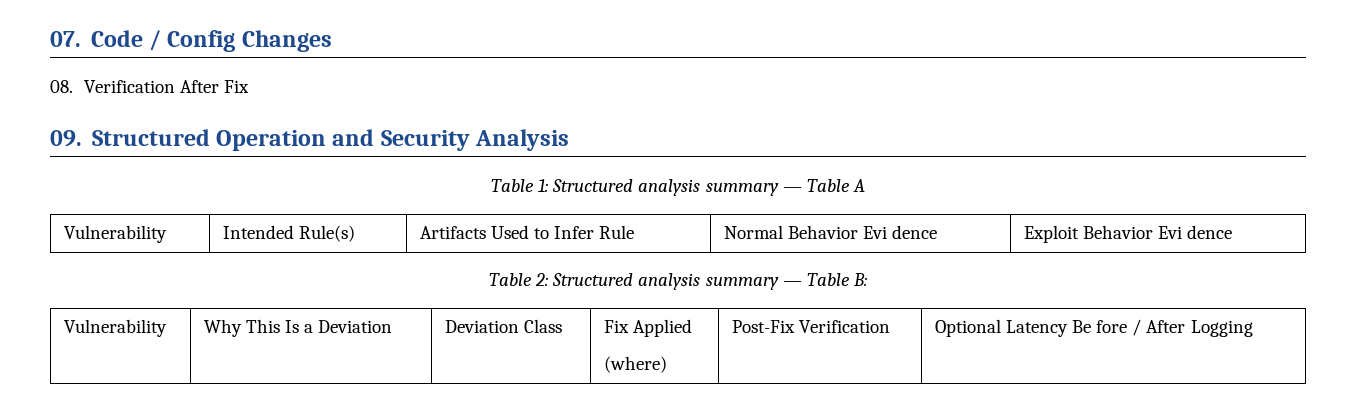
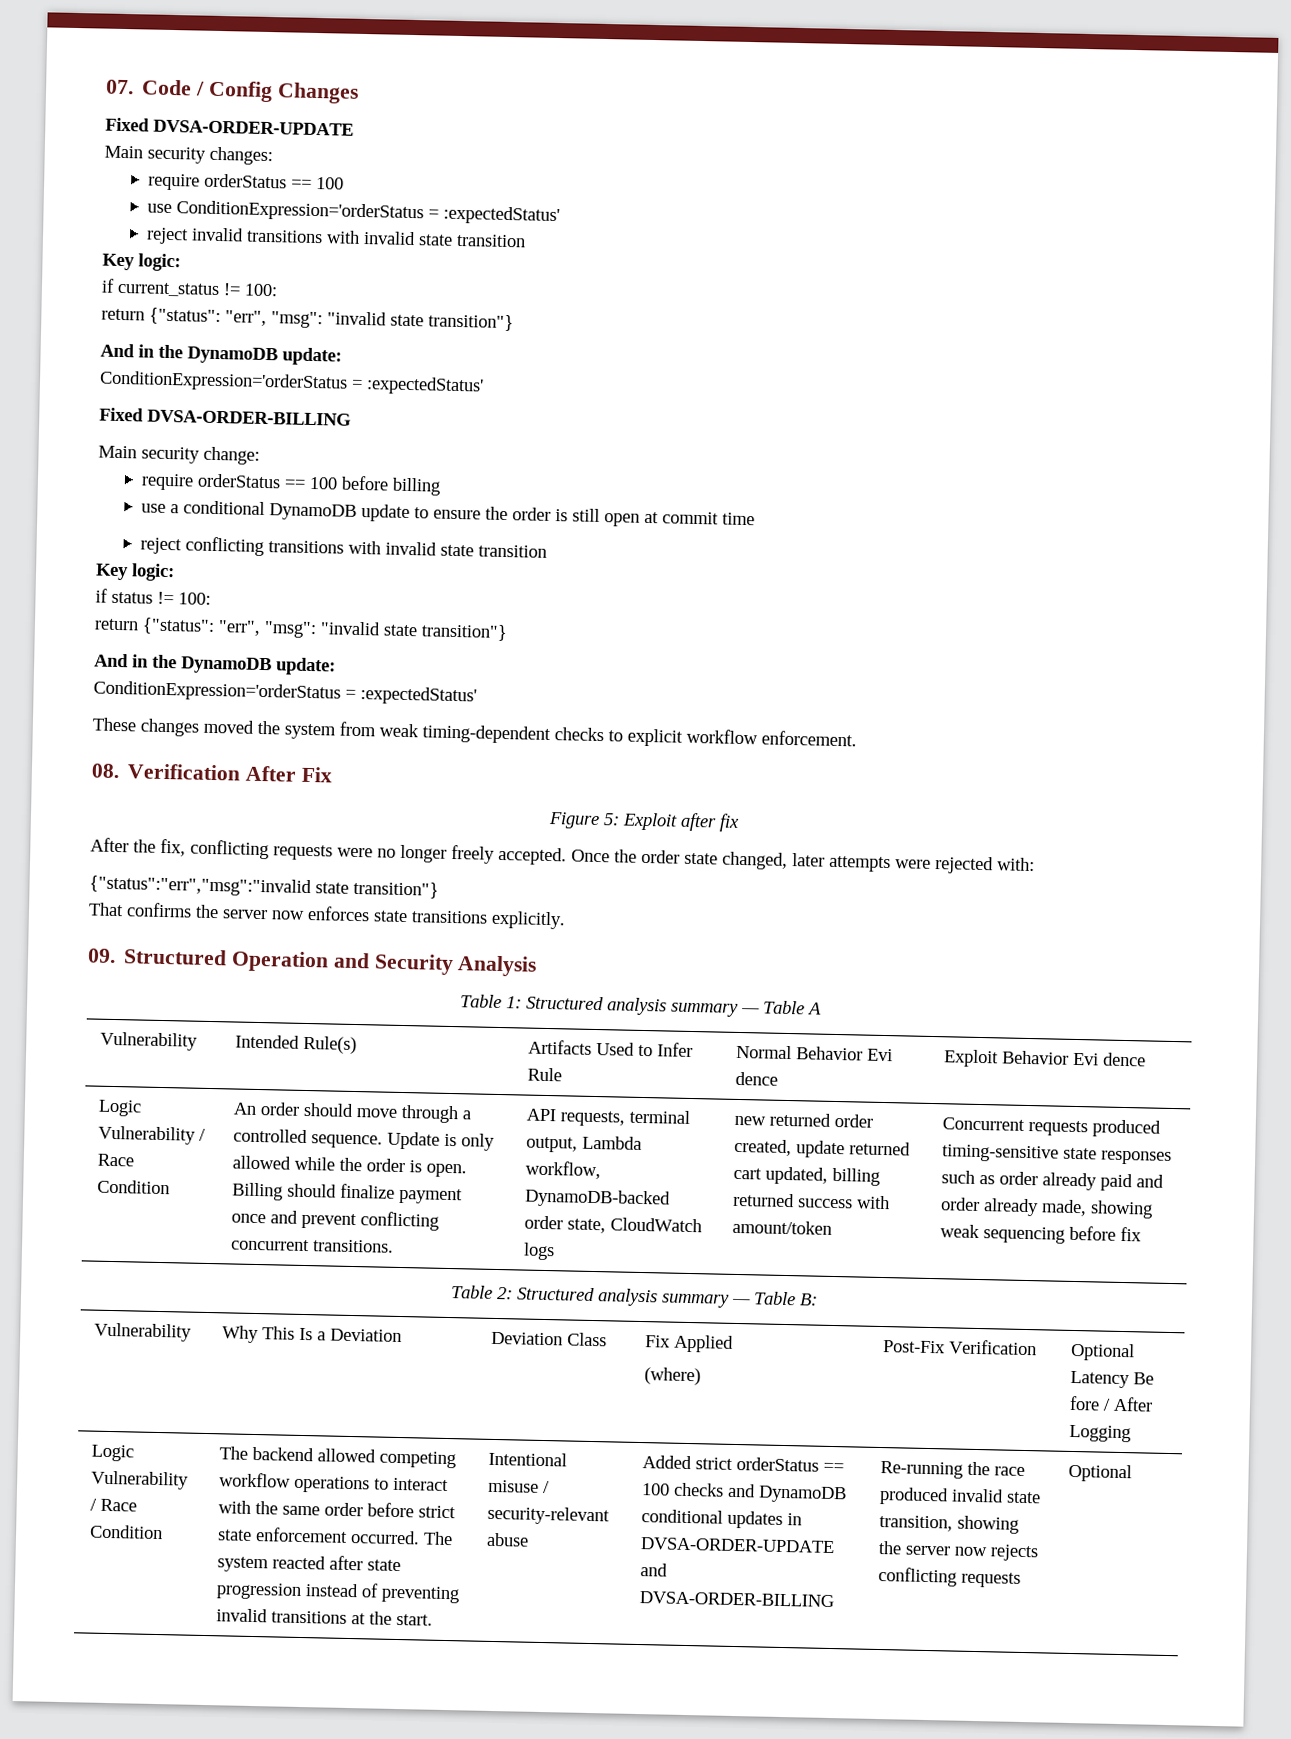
+ Fixed DVSA-ORDER-UPDATE
+ Main security changes:
+ require orderStatus == 100
+ use ConditionExpression='orderStatus = :expectedStatus'
+ reject invalid transitions with invalid state transition
+ Key logic:
+ if current_status != 100:
+ return {"status": "err", "msg": "invalid state transition"}
+ And in the DynamoDB update:
+ ConditionExpression='orderStatus = :expectedStatus'
+ Fixed DVSA-ORDER-BILLING
+ Main security change:
+ require orderStatus == 100 before billing
+ use a conditional DynamoDB update to ensure the order is still open at commit time
+ reject conflicting transitions with invalid state transition
+ Key logic:
+ if status != 100:
+ return {"status": "err", "msg": "invalid state transition"}
+ And in the DynamoDB update:
+ ConditionExpression='orderStatus = :expectedStatus'
+ These changes moved the system from weak timing-dependent checks to explicit workflow enforcement.
  08. Verification After Fix
+ Figure 5: Exploit after fix
+ After the fix, conflicting requests were no longer freely accepted. Once the order state changed, later attempts were rejected with:
+ {"status":"err","msg":"invalid state transition"}
+ That confirms the server now enforces state transitions explicitly.
+ Logic Vulnerability / Race Condition | An order should move through a controlled sequence. Update is only allowed while the order is open. Billing should finalize payment once and prevent conflicting concurrent transitions. | API requests, terminal output, Lambda workflow, DynamoDB-backed order state, CloudWatch logs | new returned order created, update returned cart updated, billing returned success with amount/token | Concurrent requests produced timing-sensitive state responses such as order already paid and order already made, showing weak sequencing before fix
+ Logic Vulnerability / Race Condition | The backend allowed competing workflow operations to interact with the same order before strict state enforcement occurred. The system reacted after state progression instead of preventing invalid transitions at the start. | Intentional misuse / security-relevant abuse | Added strict orderStatus == 100 checks and DynamoDB conditional updates in DVSA-ORDER-UPDATE and DVSA-ORDER-BILLING | Re-running the race produced invalid state transition, showing the server now rejects conflicting requests | Optional

